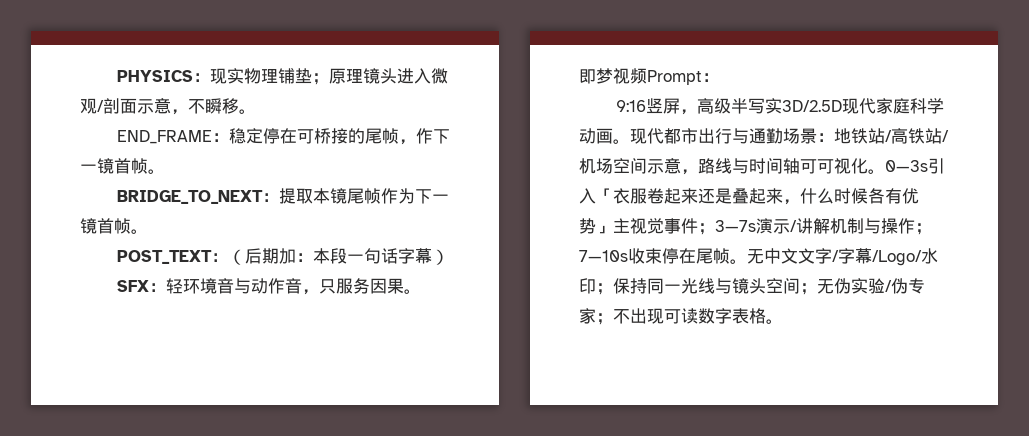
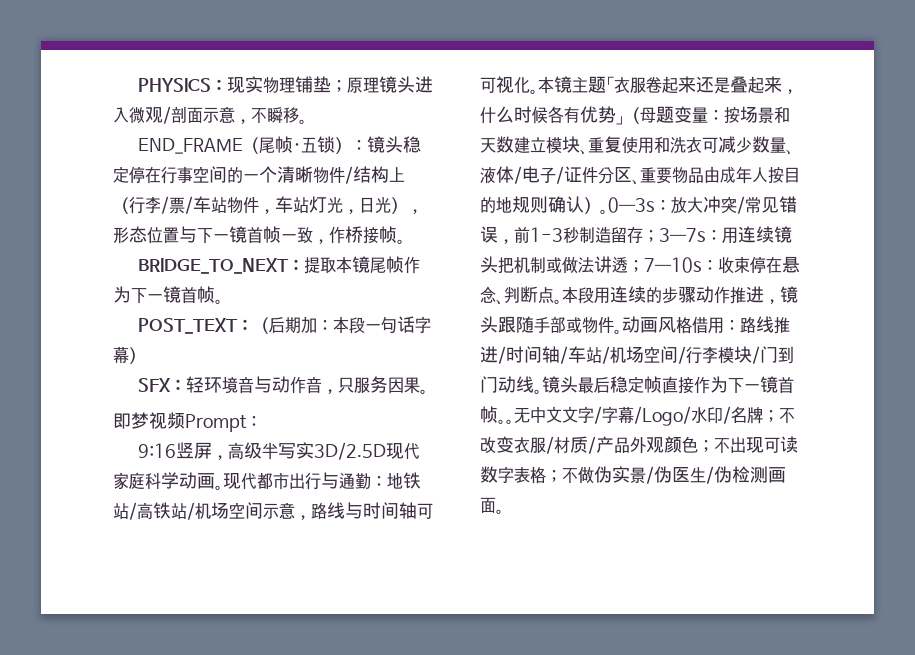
- END_FRAME：稳定停在可桥接的尾帧，作下一镜首帧。
+ END_FRAME（尾帧·五锁）：镜头稳定停在行事空间的一个清晰物件/结构上（行李/票/车站物件，车站灯光，日光），形态位置与下一镜首帧一致，作桥接帧。
- 现代都市出行与通勤场景：地铁站/高铁站/机场空间示意，路线与时间轴可可视化。
+ 现代都市出行与通勤：地铁站/高铁站/机场空间示意，路线与时间轴可可视化。
- 0—3s引入「衣服卷起来还是叠起来，什么时候各有优势」主视觉事件；3—7s演示/讲解机制与操作；7—10s收束停在尾帧。
+ 本镜主题「衣服卷起来还是叠起来，什么时候各有优势」（母题变量：按场景和天数建立模块、重复使用和洗衣可减少数量、液体/电子/证件分区、重要物品由成年人按目的地规则确认）。0—3s：放大冲突/常见错误，前1-3秒制造留存；3—7s：用连续镜头把机制或做法讲透；7—10s：收束停在悬念、判断点。本段用连续的步骤动作推进，镜头跟随手部或物件。动画风格借用：路线推进/时间轴/车站/机场空间/行李模块/门到门动线。镜头最后稳定帧直接作为下一镜首帧。。
- 无中文文字/字幕/Logo/水印；保持同一光线与镜头空间；无伪实验/伪专家；不出现可读数字表格。
+ 无中文文字/字幕/Logo/水印/名牌；不改变衣服/材质/产品外观颜色；不出现可读数字表格；不做伪实景/伪医生/伪检测画面。

